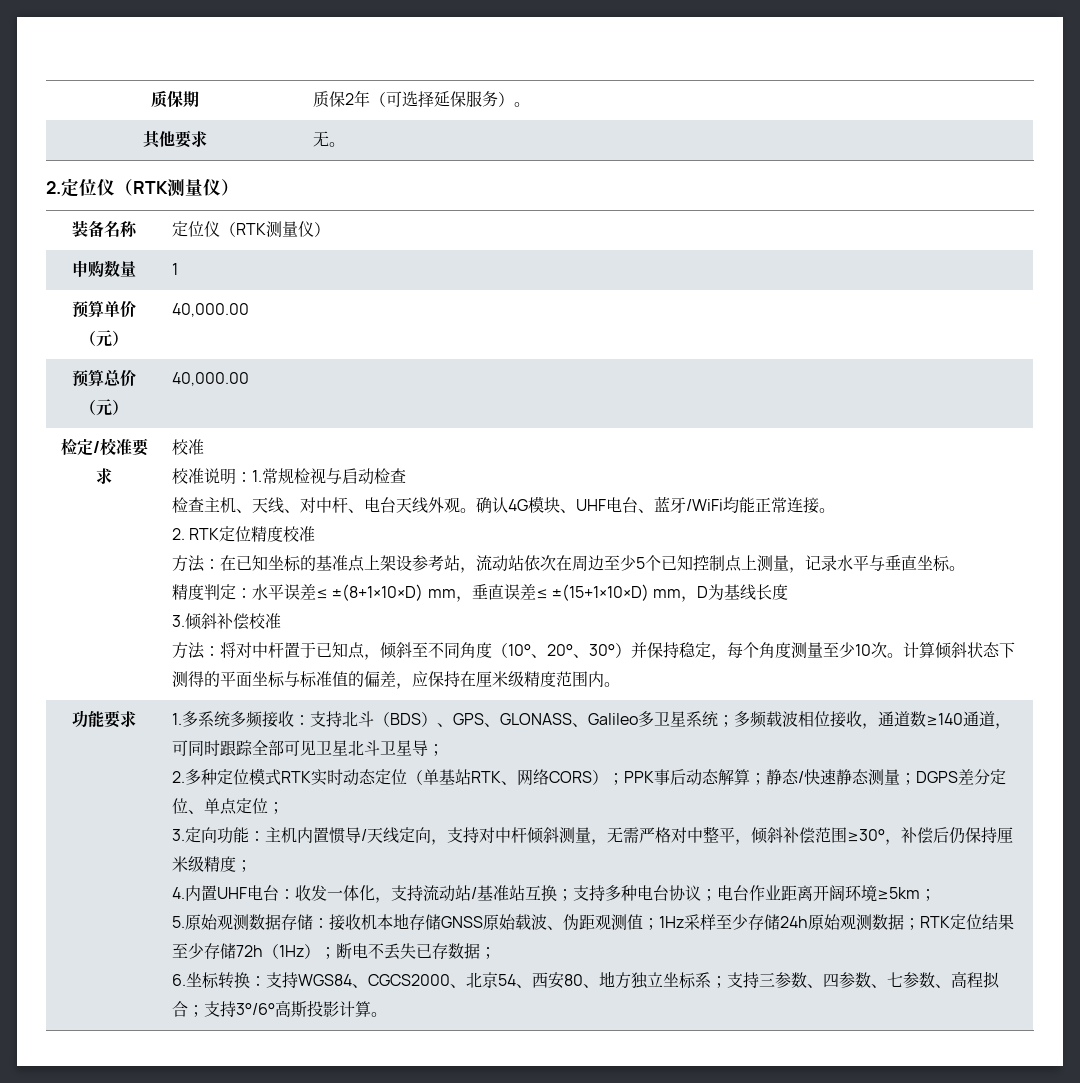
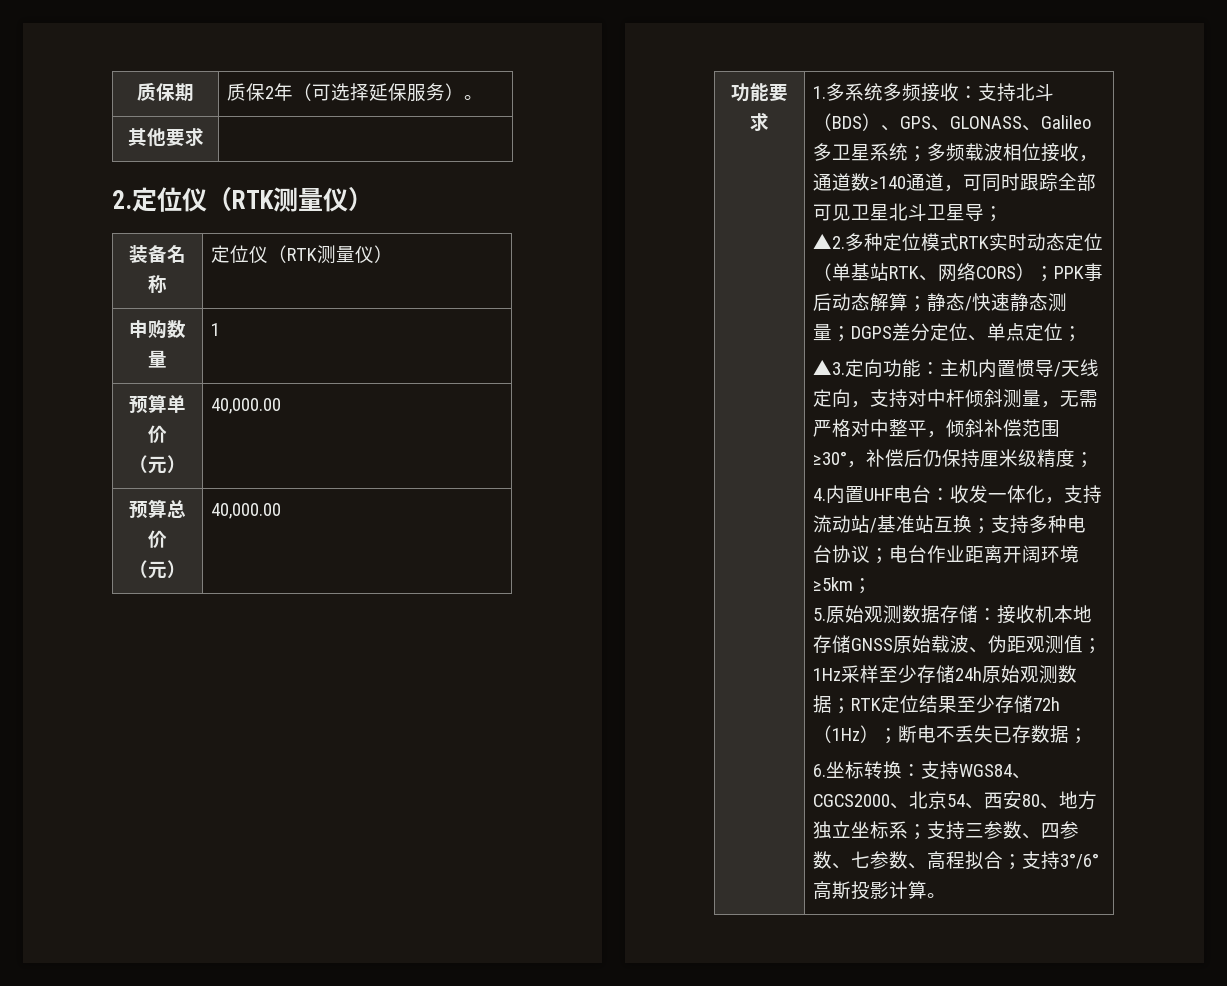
- 其他要求 | 无。
+ 其他要求 |
- 检定/校准要求 | 校准
- 校准说明：1.常规检视与启动检查
- 检查主机、天线、对中杆、电台天线外观。确认4G模块、UHF电台、蓝牙/WiFi均能正常连接。
- 2. RTK定位精度校准
- 方法：在已知坐标的基准点上架设参考站，流动站依次在周边至少5个已知控制点上测量，记录水平与垂直坐标。
- 精度判定：水平误差≤ ±(8+1×10×D) mm，垂直误差≤ ±(15+1×10×D) mm，D为基线长度
- 3.倾斜补偿校准
- 方法：将对中杆置于已知点，倾斜至不同角度（10°、20°、30°）并保持稳定，每个角度测量至少10次。计算倾斜状态下测得的平面坐标与标准值的偏差，应保持在厘米级精度范围内。
- 2.多种定位模式RTK实时动态定位（单基站RTK、网络CORS）；PPK事后动态解算；静态/快速静态测量；DGPS差分定位、单点定位；
+ ▲2.多种定位模式RTK实时动态定位（单基站RTK、网络CORS）；PPK事后动态解算；静态/快速静态测量；DGPS差分定位、单点定位；
- 3.定向功能：主机内置惯导/天线定向，支持对中杆倾斜测量，无需严格对中整平，倾斜补偿范围≥30°，补偿后仍保持厘米级精度；
+ ▲3.定向功能：主机内置惯导/天线定向，支持对中杆倾斜测量，无需严格对中整平，倾斜补偿范围≥30°，补偿后仍保持厘米级精度；

